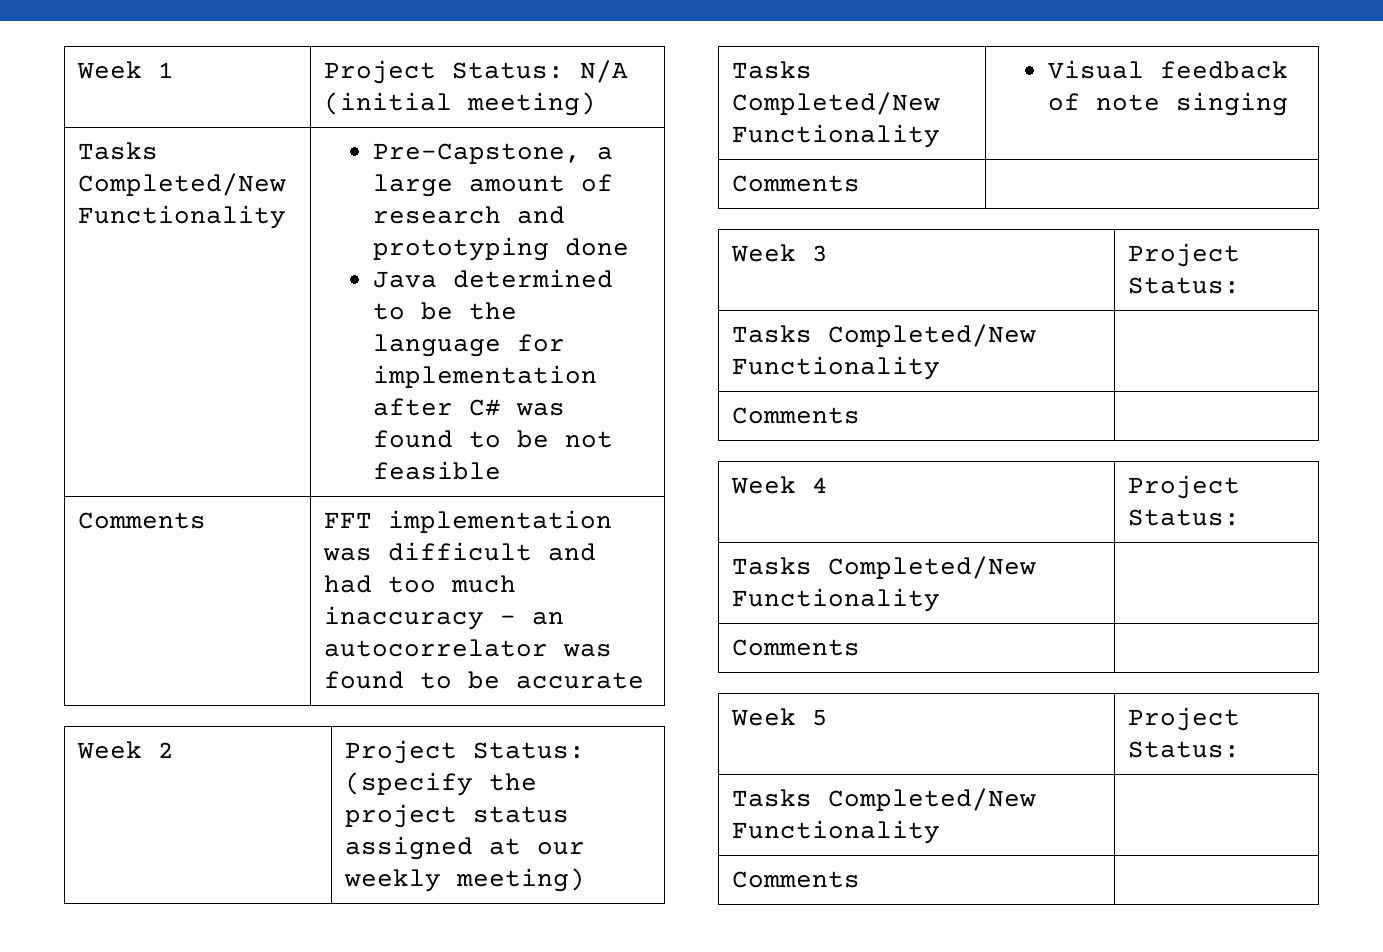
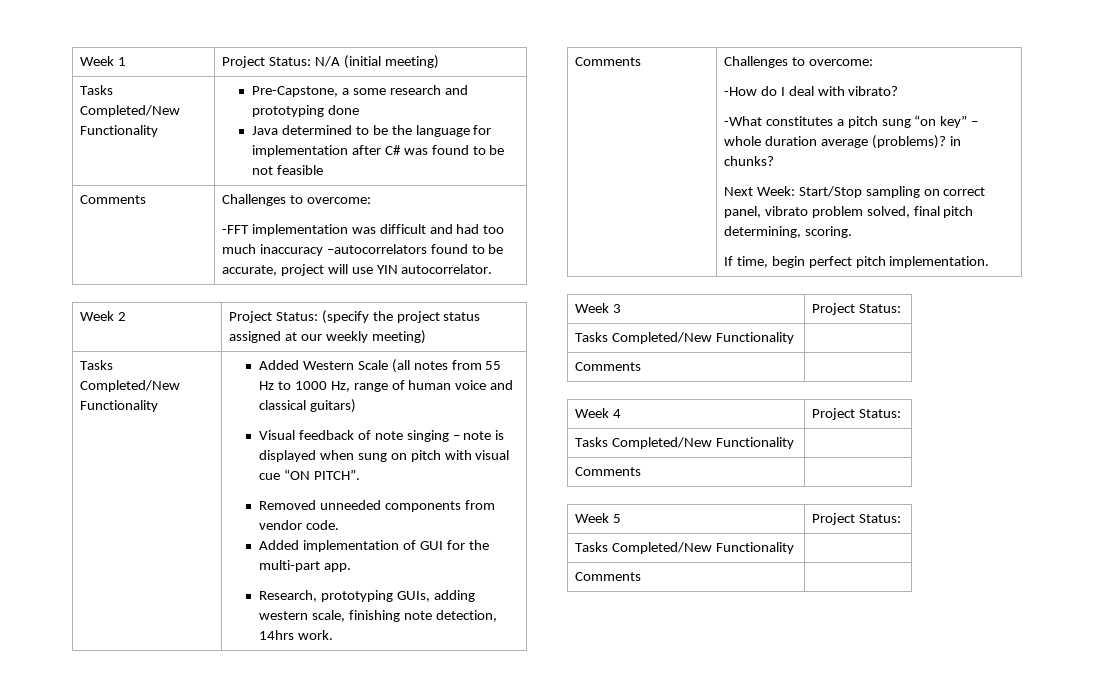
- Tasks Completed/New Functionality | Pre-Capstone, a large amount of research and prototyping done
+ Tasks Completed/New Functionality | Pre-Capstone, a some research and prototyping done
  Java determined to be the language for implementation after C# was found to be not feasible
- Comments | FFT implementation was difficult and had too much inaccuracy – an autocorrelator was found to be accurate
+ Comments | Challenges to overcome:
+ -FFT implementation was difficult and had too much inaccuracy –autocorrelators found to be accurate, project will use YIN autocorrelator.
+ Added Western Scale (all notes from 55 Hz to 1000 Hz, range of human voice and classical guitars)
- Visual feedback of note singing
- Comments |
+ Visual feedback of note singing – note is displayed when sung on pitch with visual cue “ON PITCH”.
+ Removed unneeded components from vendor code.
+ Added implementation of GUI for the multi-part app.
+ Research, prototyping GUIs, adding western scale, finishing note detection, 14hrs work.
+ Comments | Challenges to overcome:
+ -How do I deal with vibrato?
+ -What constitutes a pitch sung “on key” – whole duration average (problems)? in chunks?
+ Next Week: Start/Stop sampling on correct panel, vibrato problem solved, final pitch determining, scoring.
+ If time, begin perfect pitch implementation.

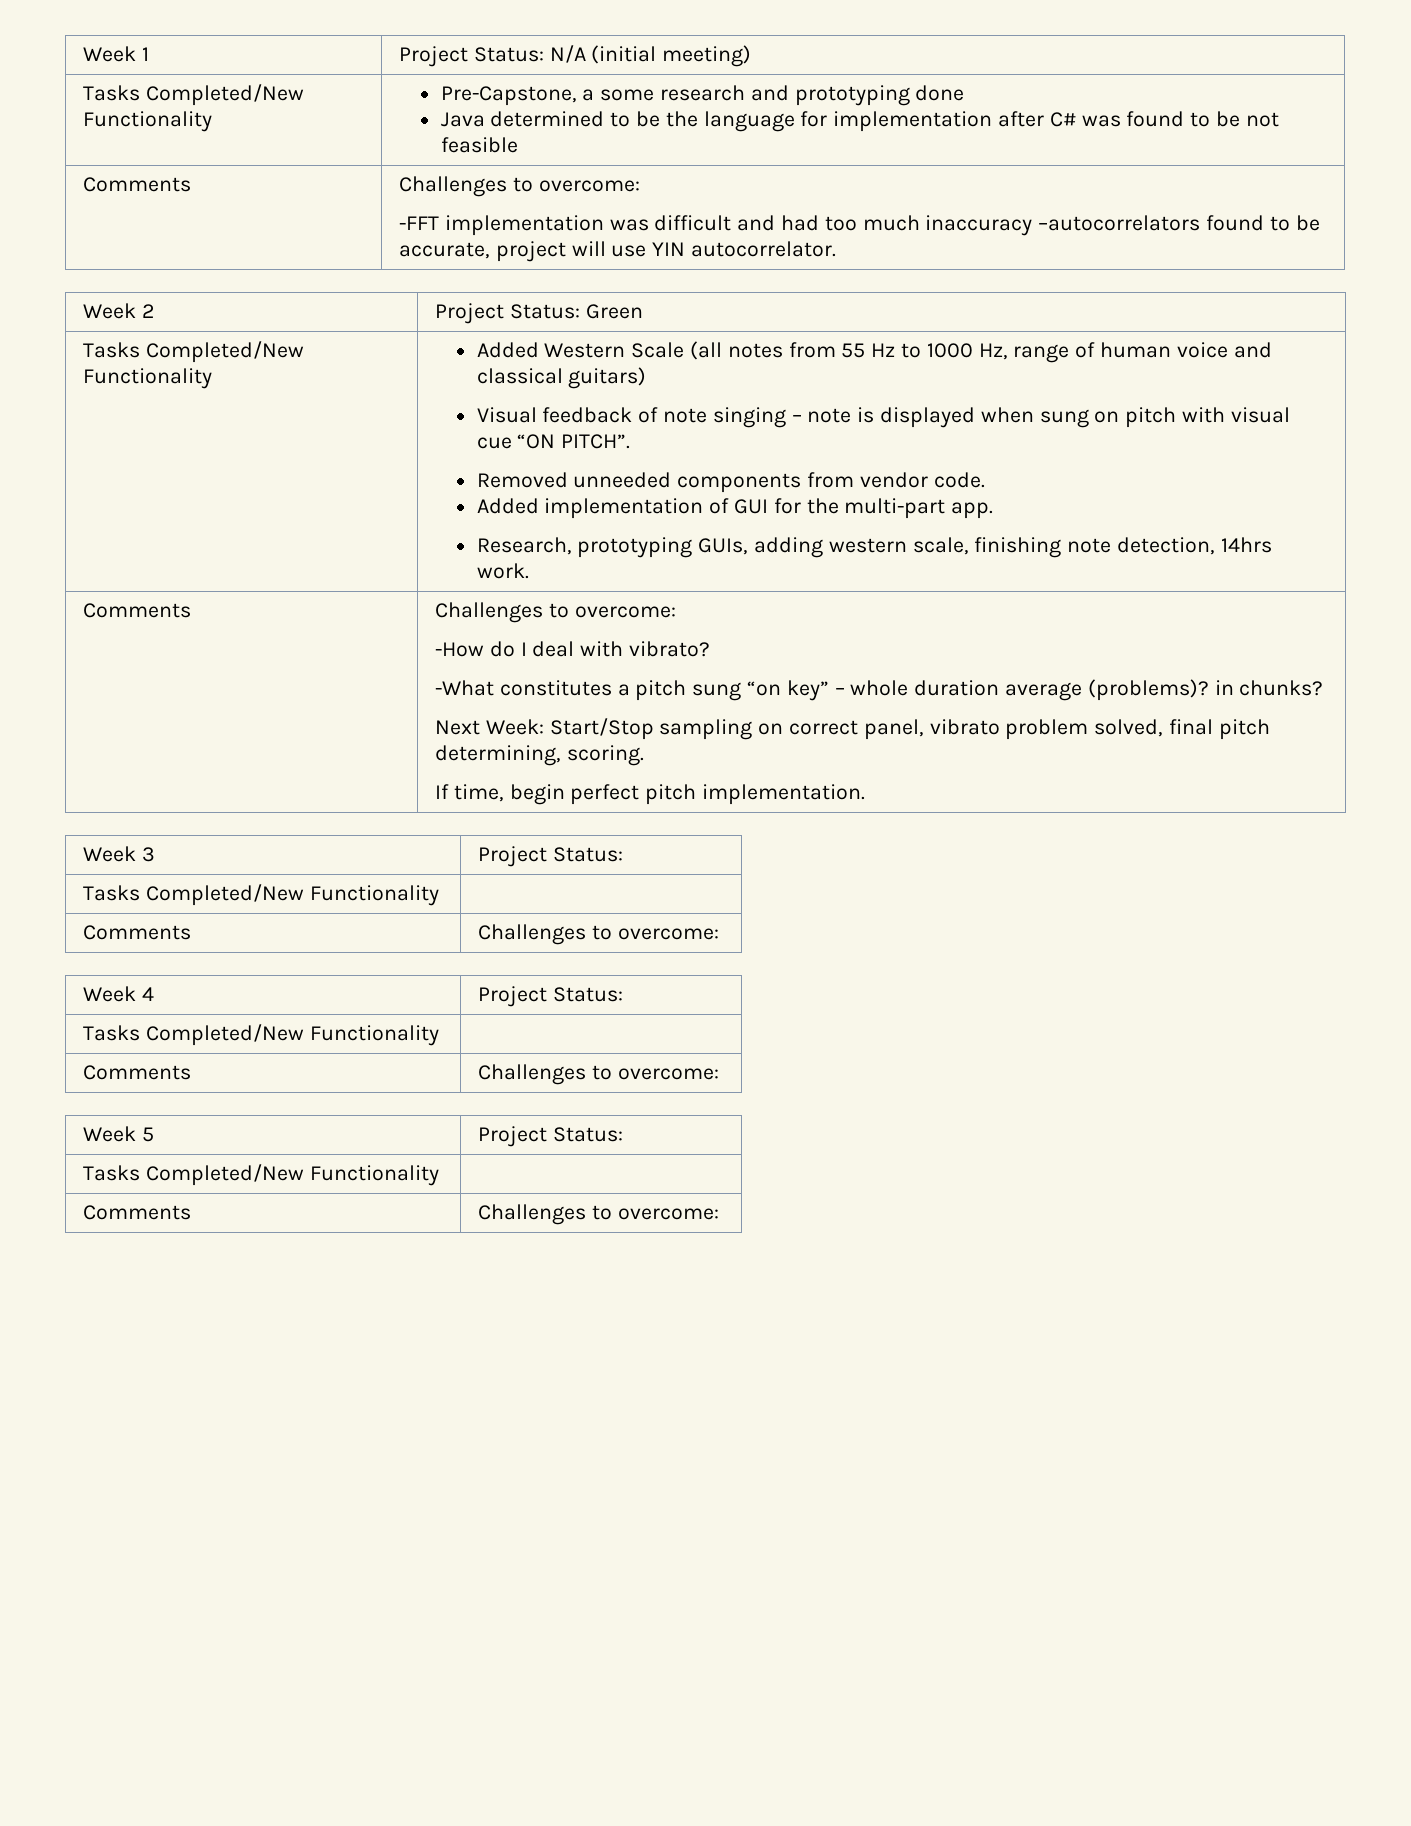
- Week 2 | Project Status: (specify the project status assigned at our weekly meeting)
+ Week 2 | Project Status: Green
  Week 3 | Project Status:
  Tasks Completed/New Functionality |
- Comments |
+ Comments | Challenges to overcome:
  Week 4 | Project Status:
  Tasks Completed/New Functionality |
- Comments |
+ Comments | Challenges to overcome:
  Week 5 | Project Status:
  Tasks Completed/New Functionality |
- Comments |
+ Comments | Challenges to overcome:

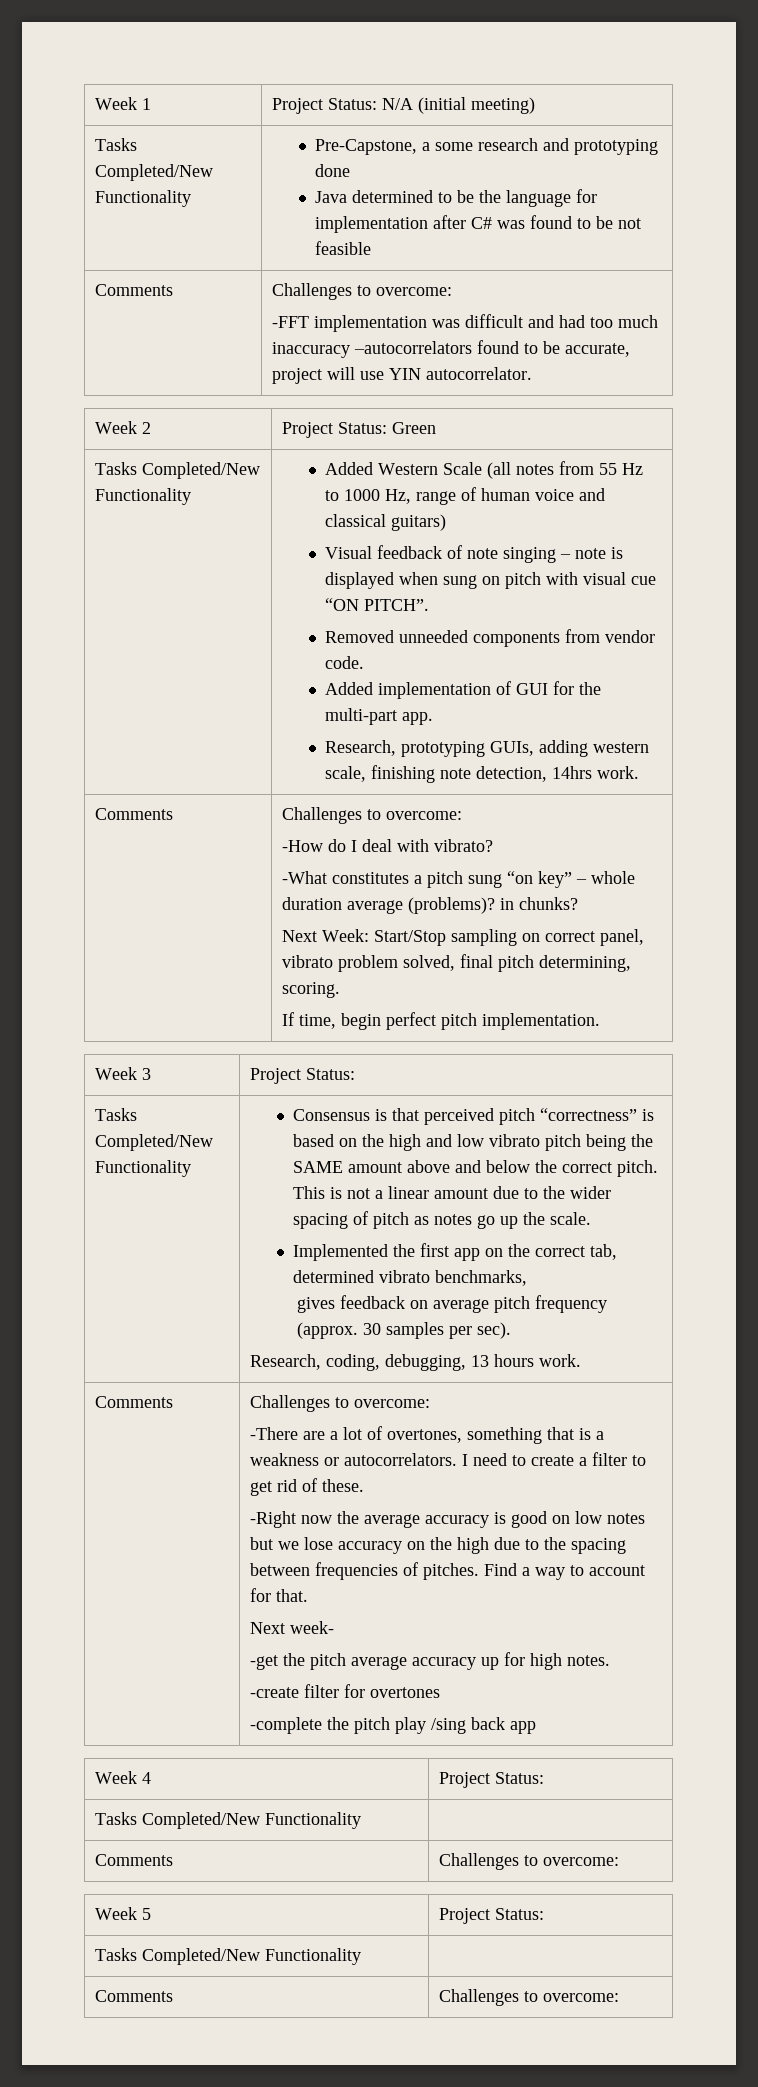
  Week 3 | Project Status:
- Tasks Completed/New Functionality |
+ Tasks Completed/New Functionality | Consensus is that perceived pitch “correctness” is based on the high and low vibrato pitch being the SAME amount above and below the correct pitch. This is not a linear amount due to the wider spacing of pitch as notes go up the scale.
+ Implemented the first app on the correct tab, determined vibrato benchmarks,
+ gives feedback on average pitch frequency (approx. 30 samples per sec).
+ Research, coding, debugging, 13 hours work.
  Comments | Challenges to overcome:
+ -There are a lot of overtones, something that is a weakness or autocorrelators. I need to create a filter to get rid of these.
+ -Right now the average accuracy is good on low notes but we lose accuracy on the high due to the spacing between frequencies of pitches. Find a way to account for that.
+ Next week-
+ -get the pitch average accuracy up for high notes.
+ -create filter for overtones
+ -complete the pitch play /sing back app

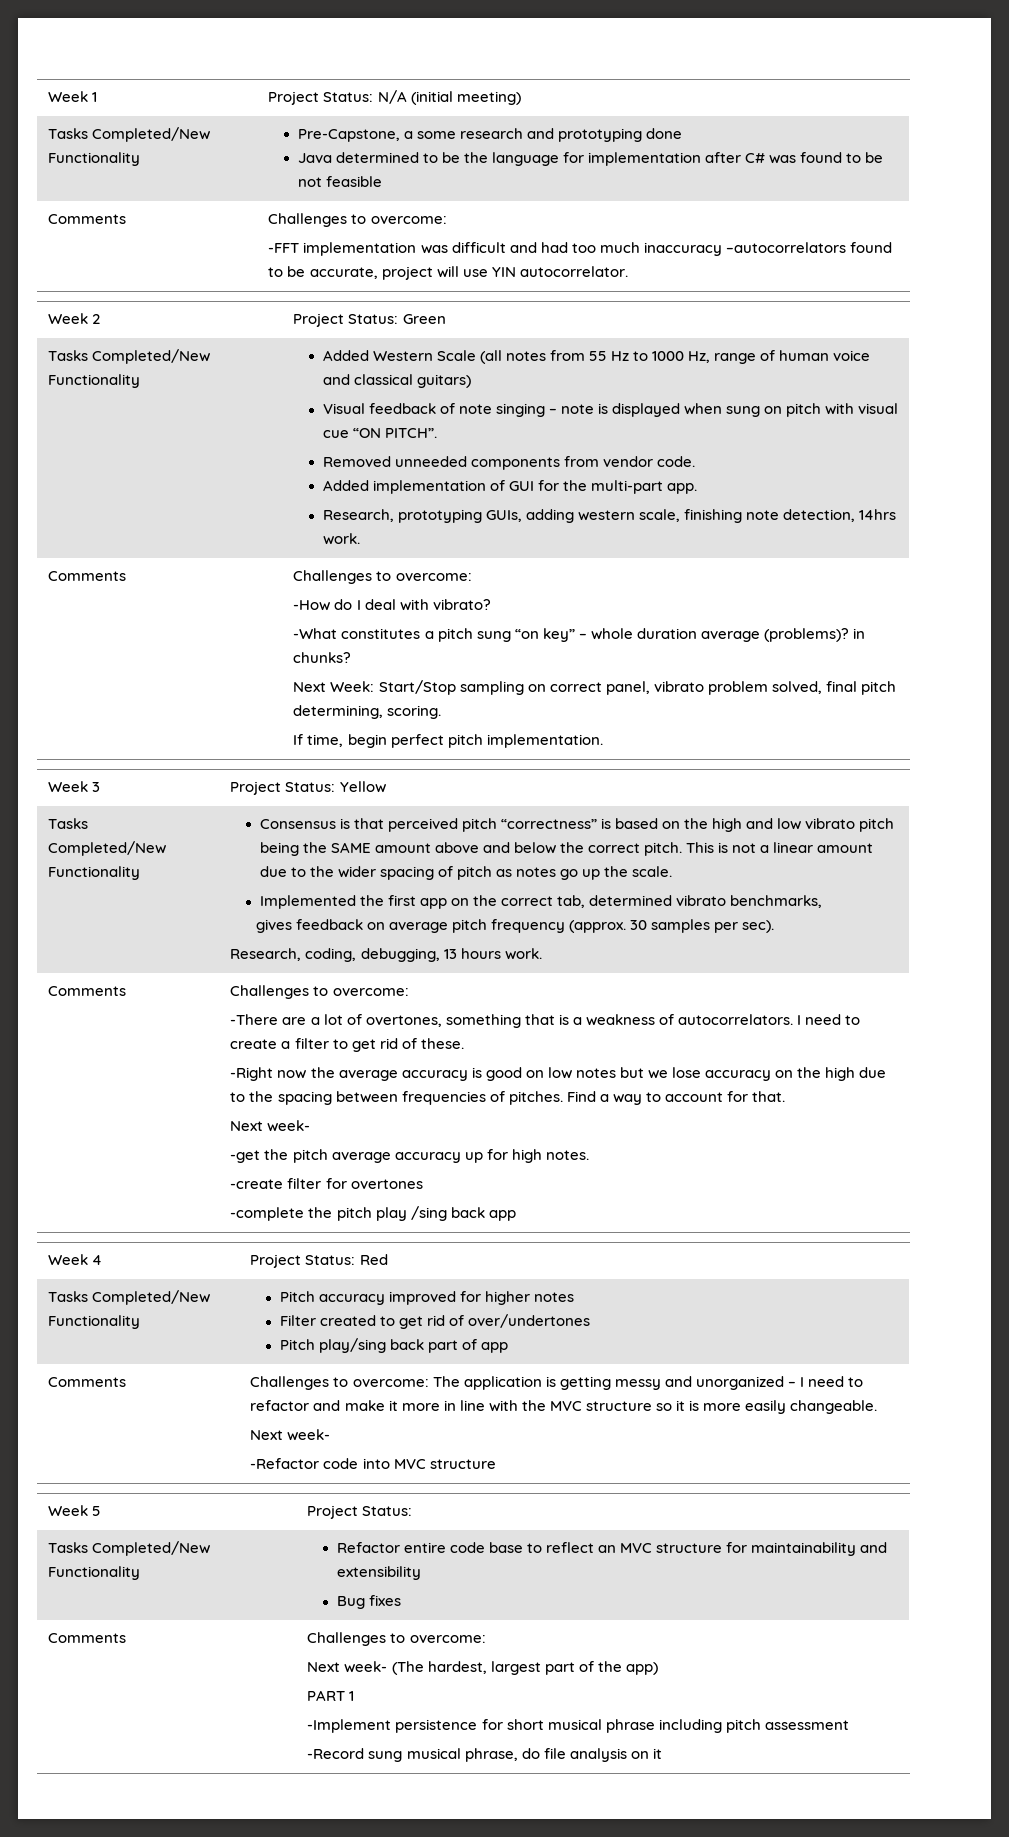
- Week 3 | Project Status:
+ Week 3 | Project Status: Yellow
- -There are a lot of overtones, something that is a weakness or autocorrelators.
+ -There are a lot of overtones, something that is a weakness of autocorrelators.
- Week 4 | Project Status:
- Tasks Completed/New Functionality |
- Comments | Challenges to overcome:
+ Week 4 | Project Status: Red
+ Tasks Completed/New Functionality | Pitch accuracy improved for higher notes
+ Filter created to get rid of over/undertones
+ Pitch play/sing back part of app
+ Comments | Challenges to overcome: The application is getting messy and unorganized – I need to refactor and make it more in line with the MVC structure so it is more easily changeable.
+ Next week-
+ -Refactor code into MVC structure
  Week 5 | Project Status:
- Tasks Completed/New Functionality |
+ Tasks Completed/New Functionality | Refactor entire code base to reflect an MVC structure for maintainability and extensibility
+ Bug fixes
  Comments | Challenges to overcome:
+ Next week- (The hardest, largest part of the app)
+ PART 1
+ -Implement persistence for short musical phrase including pitch assessment
+ -Record sung musical phrase, do file analysis on it

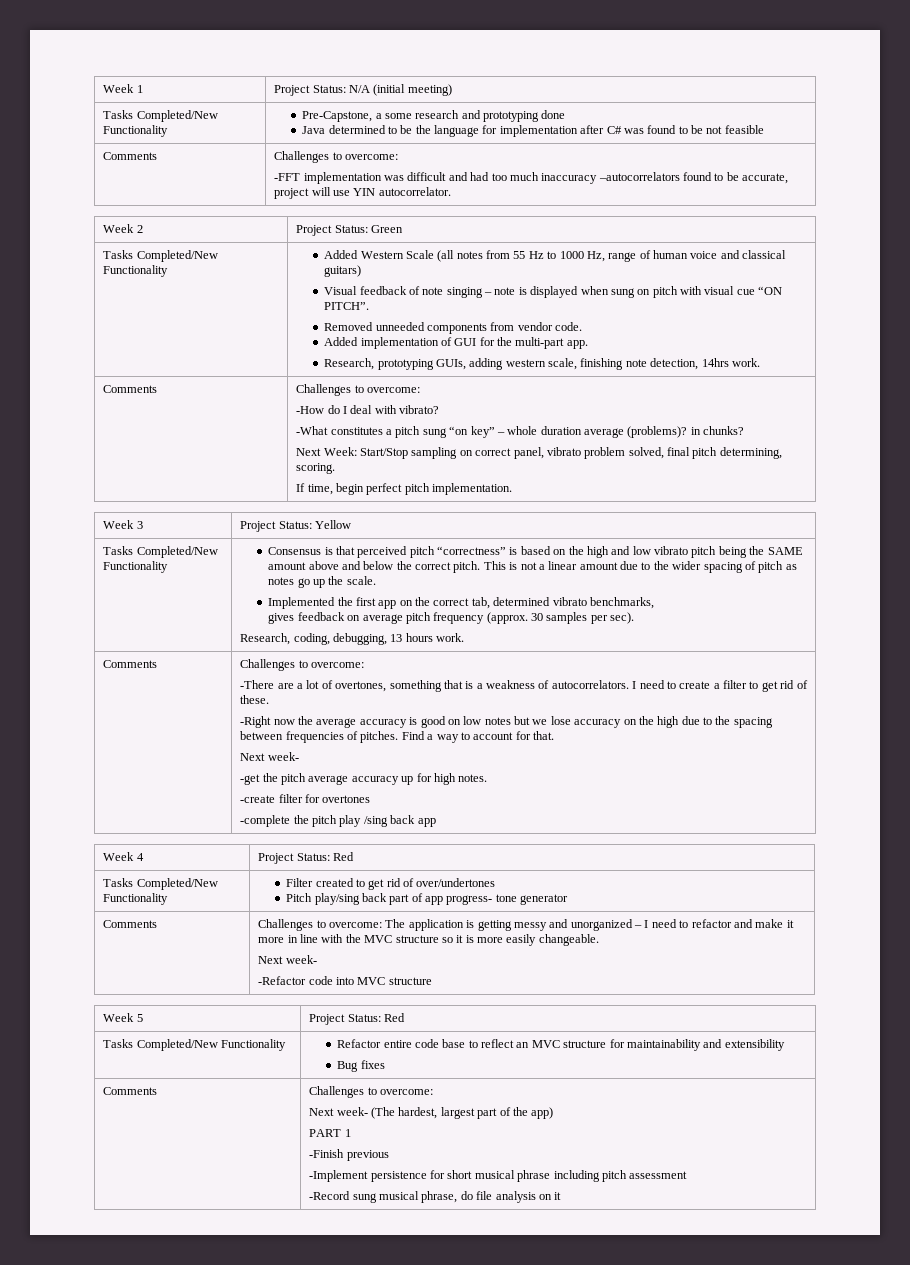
- Tasks Completed/New Functionality | Pitch accuracy improved for higher notes
- Filter created to get rid of over/undertones
- Pitch play/sing back part of app
+ Tasks Completed/New Functionality | Filter created to get rid of over/undertones
+ Pitch play/sing back part of app progress- tone generator
- Week 5 | Project Status:
+ Week 5 | Project Status: Red
  Tasks Completed/New Functionality | Refactor entire code base to reflect an MVC structure for maintainability and extensibility
  Bug fixes
  Comments | Challenges to overcome:
  Next week- (The hardest, largest part of the app)
  PART 1
+ -Finish previous

